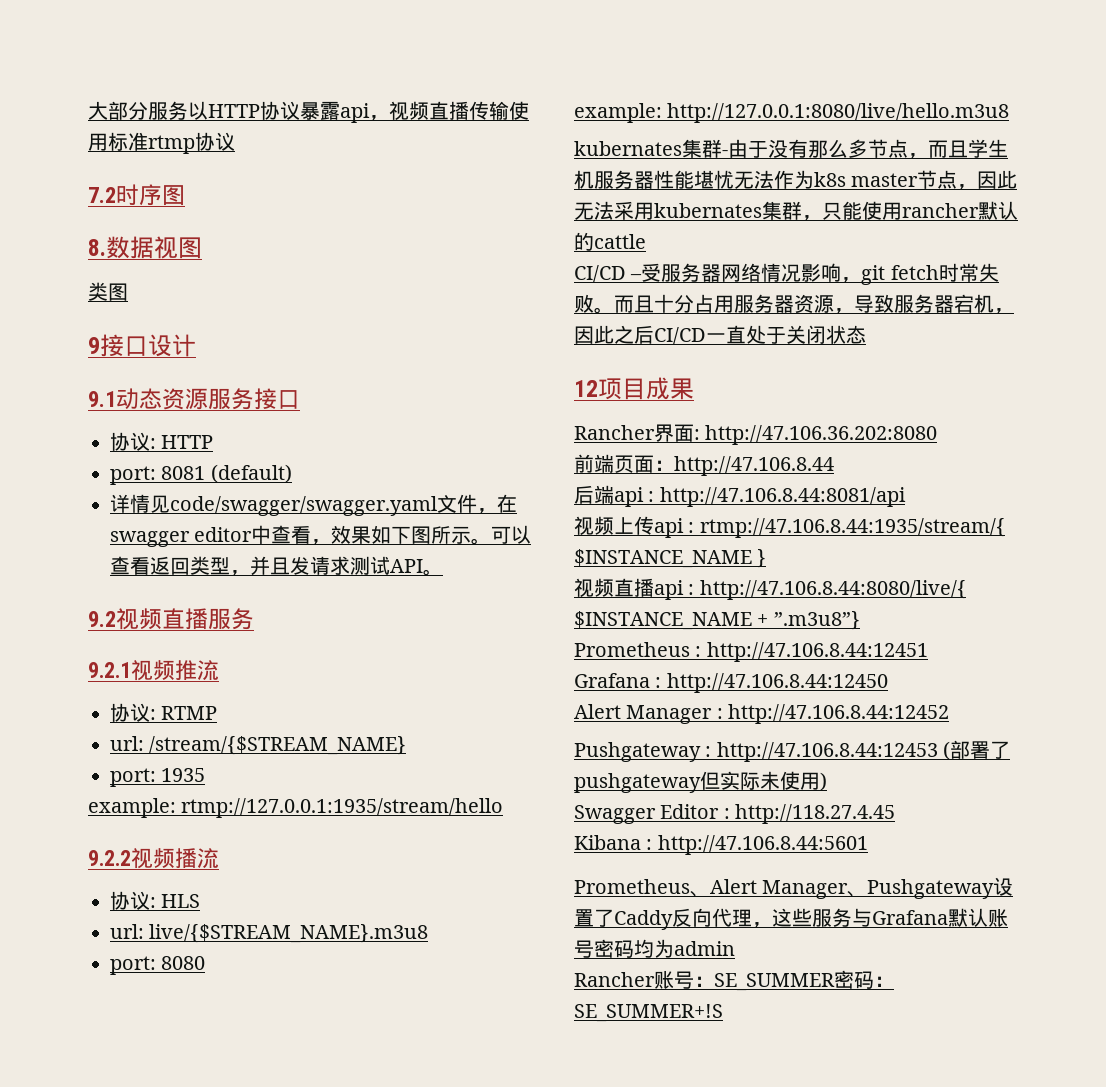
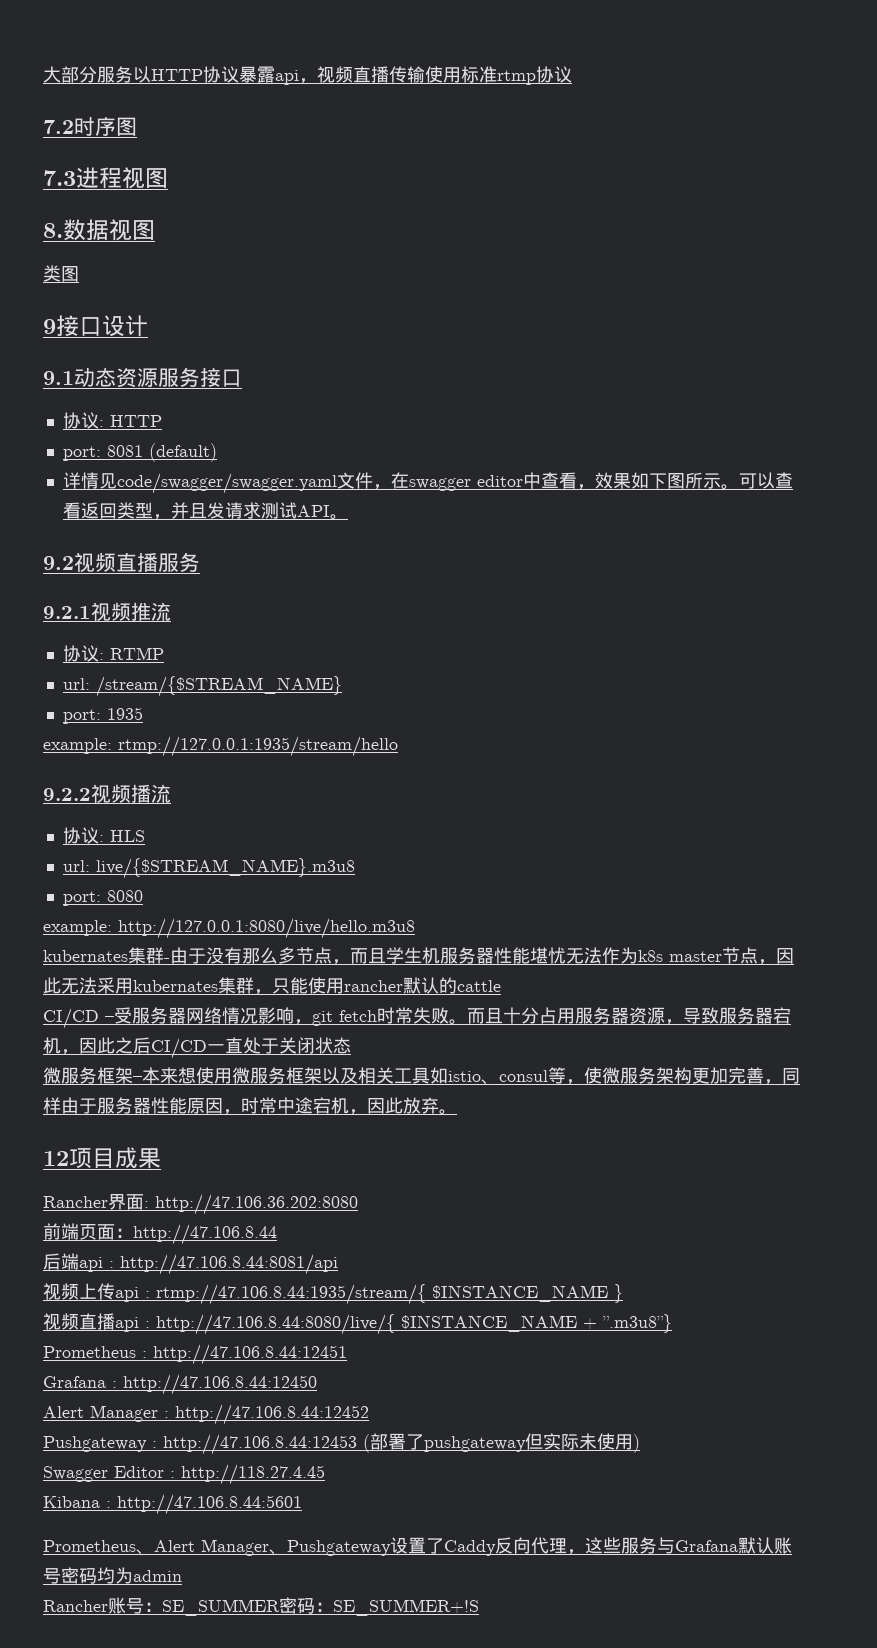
+ 7.3进程视图
+ 微服务框架–本来想使用微服务框架以及相关工具如istio、consul等，使微服务架构更加完善，同样由于服务器性能原因，时常中途宕机，因此放弃。

